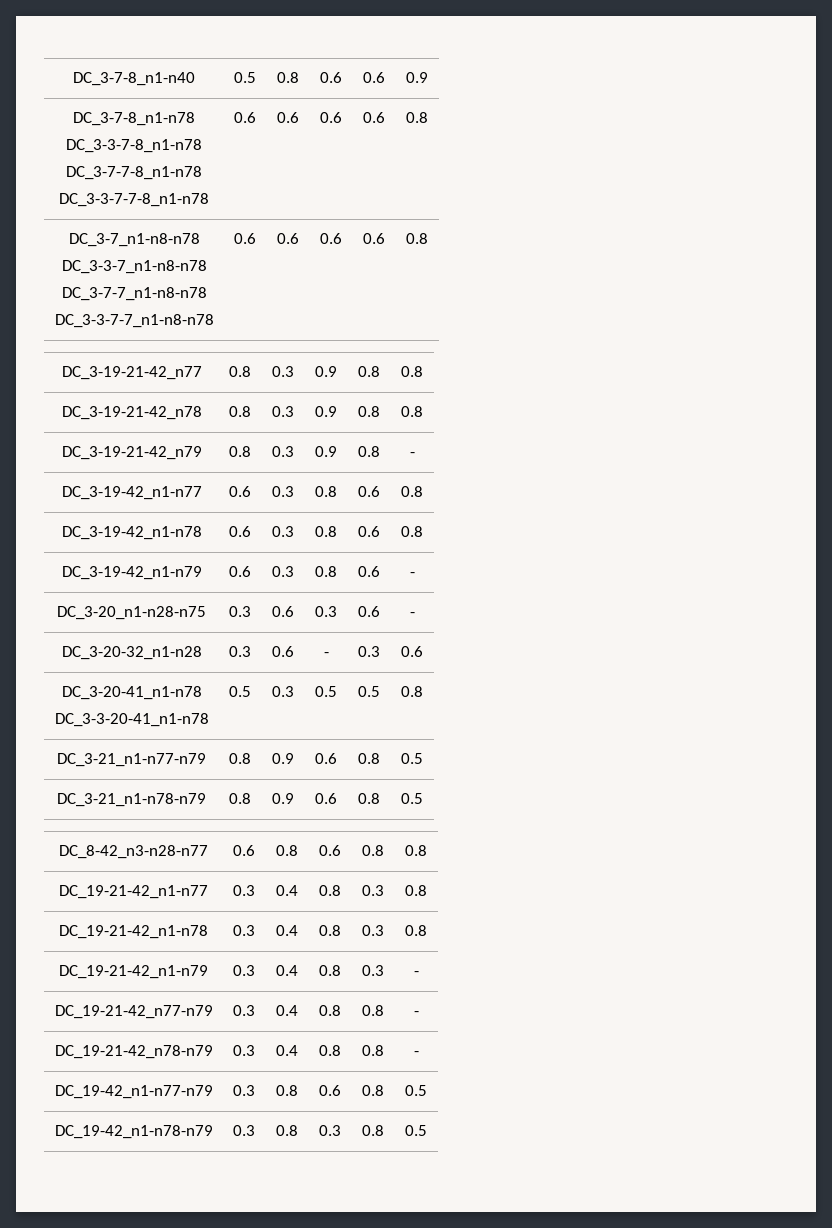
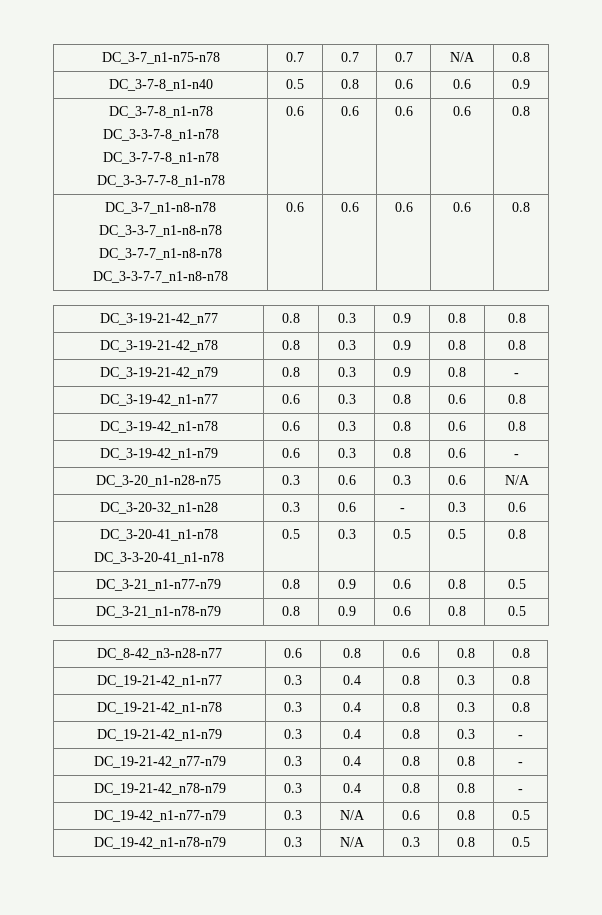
+ DC_3-7_n1-n75-n78 | 0.7 | 0.7 | 0.7 | N/A | 0.8
- DC_3-20_n1-n28-n75 | 0.3 | 0.6 | 0.3 | 0.6 | -
+ DC_3-20_n1-n28-n75 | 0.3 | 0.6 | 0.3 | 0.6 | N/A
- DC_19-42_n1-n77-n79 | 0.3 | 0.8 | 0.6 | 0.8 | 0.5
+ DC_19-42_n1-n77-n79 | 0.3 | N/A | 0.6 | 0.8 | 0.5
- DC_19-42_n1-n78-n79 | 0.3 | 0.8 | 0.3 | 0.8 | 0.5
+ DC_19-42_n1-n78-n79 | 0.3 | N/A | 0.3 | 0.8 | 0.5

